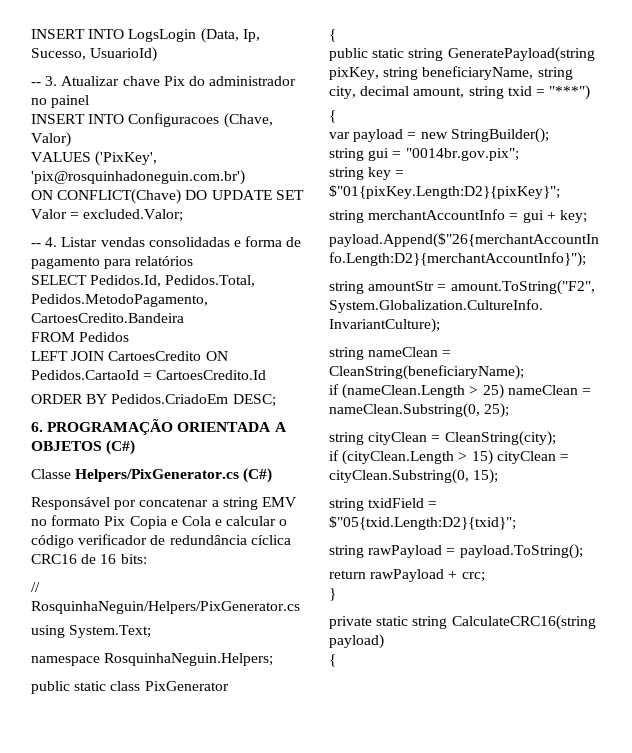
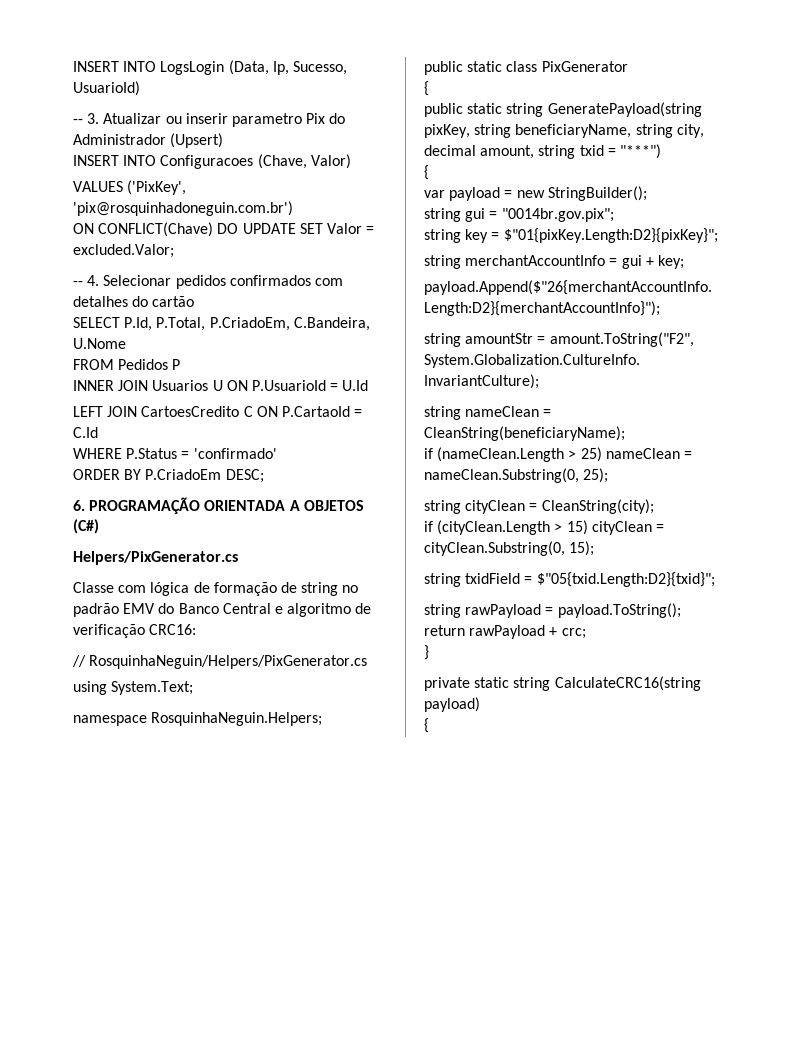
- -- 3. Atualizar chave Pix do administrador no painel
+ -- 3. Atualizar ou inserir parametro Pix do Administrador (Upsert)
- -- 4. Listar vendas consolidadas e forma de pagamento para relatórios
- SELECT Pedidos.Id, Pedidos.Total, Pedidos.MetodoPagamento, CartoesCredito.Bandeira
- FROM Pedidos
- LEFT JOIN CartoesCredito ON Pedidos.CartaoId = CartoesCredito.Id
+ -- 4. Selecionar pedidos confirmados com detalhes do cartão
+ SELECT P.Id, P.Total, P.CriadoEm, C.Bandeira, U.Nome
+ FROM Pedidos P
+ INNER JOIN Usuarios U ON P.UsuarioId = U.Id
+ LEFT JOIN CartoesCredito C ON P.CartaoId = C.Id
+ WHERE P.Status = 'confirmado'
- ORDER BY Pedidos.CriadoEm DESC;
+ ORDER BY P.CriadoEm DESC;
+ Helpers/PixGenerator.cs
- Classe Helpers/PixGenerator.cs (C#)
- Responsável por concatenar a string EMV no formato Pix Copia e Cola e calcular o código verificador de redundância cíclica CRC16 de 16 bits:
+ Classe com lógica de formação de string no padrão EMV do Banco Central e algoritmo de verificação CRC16:

